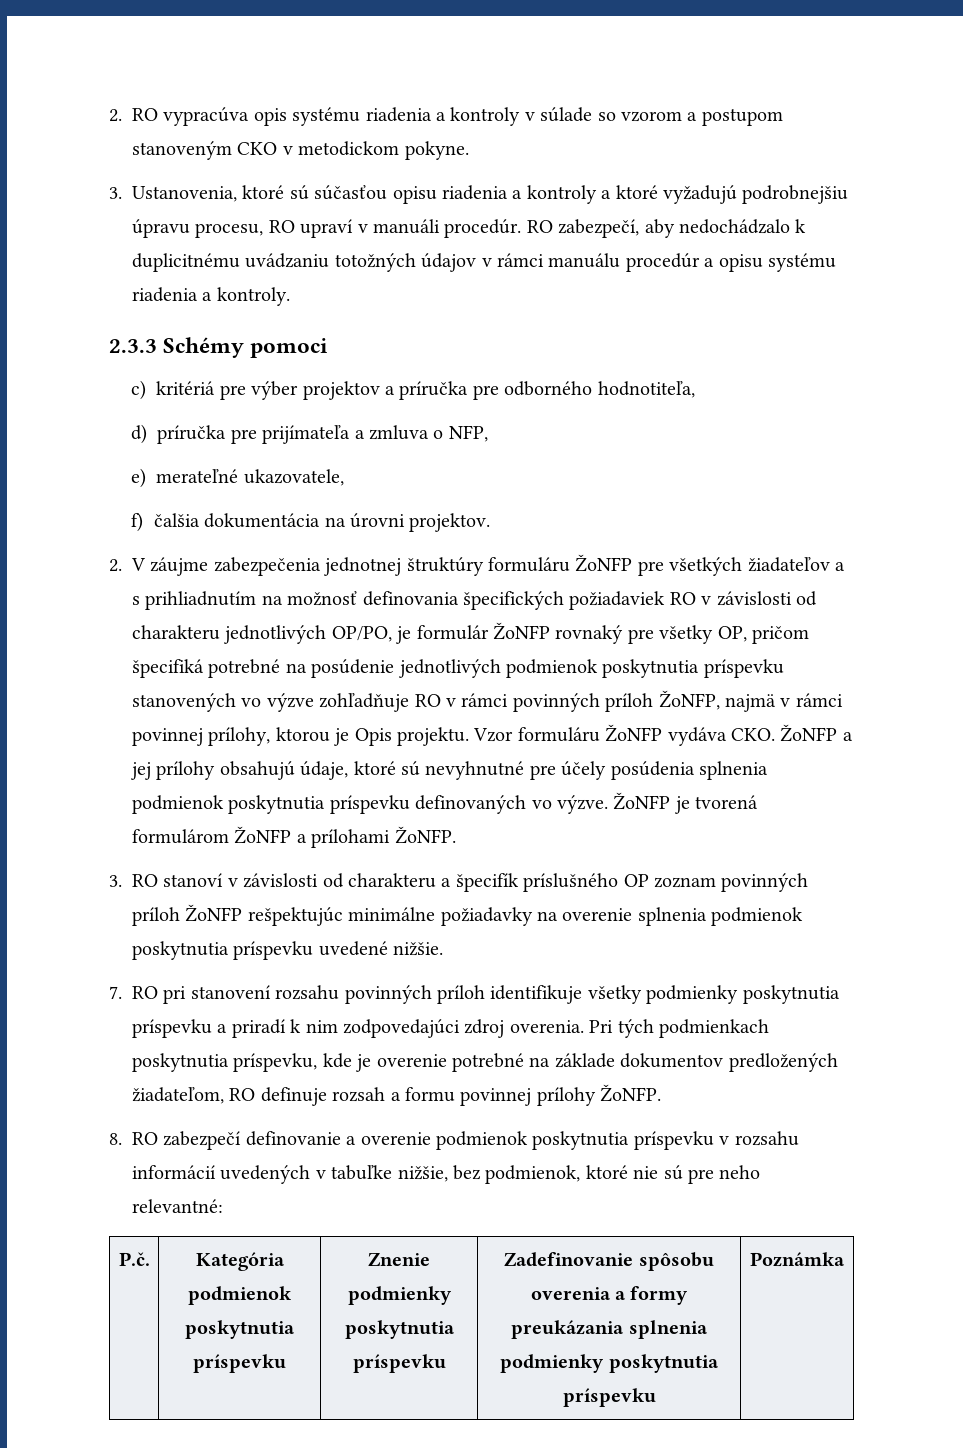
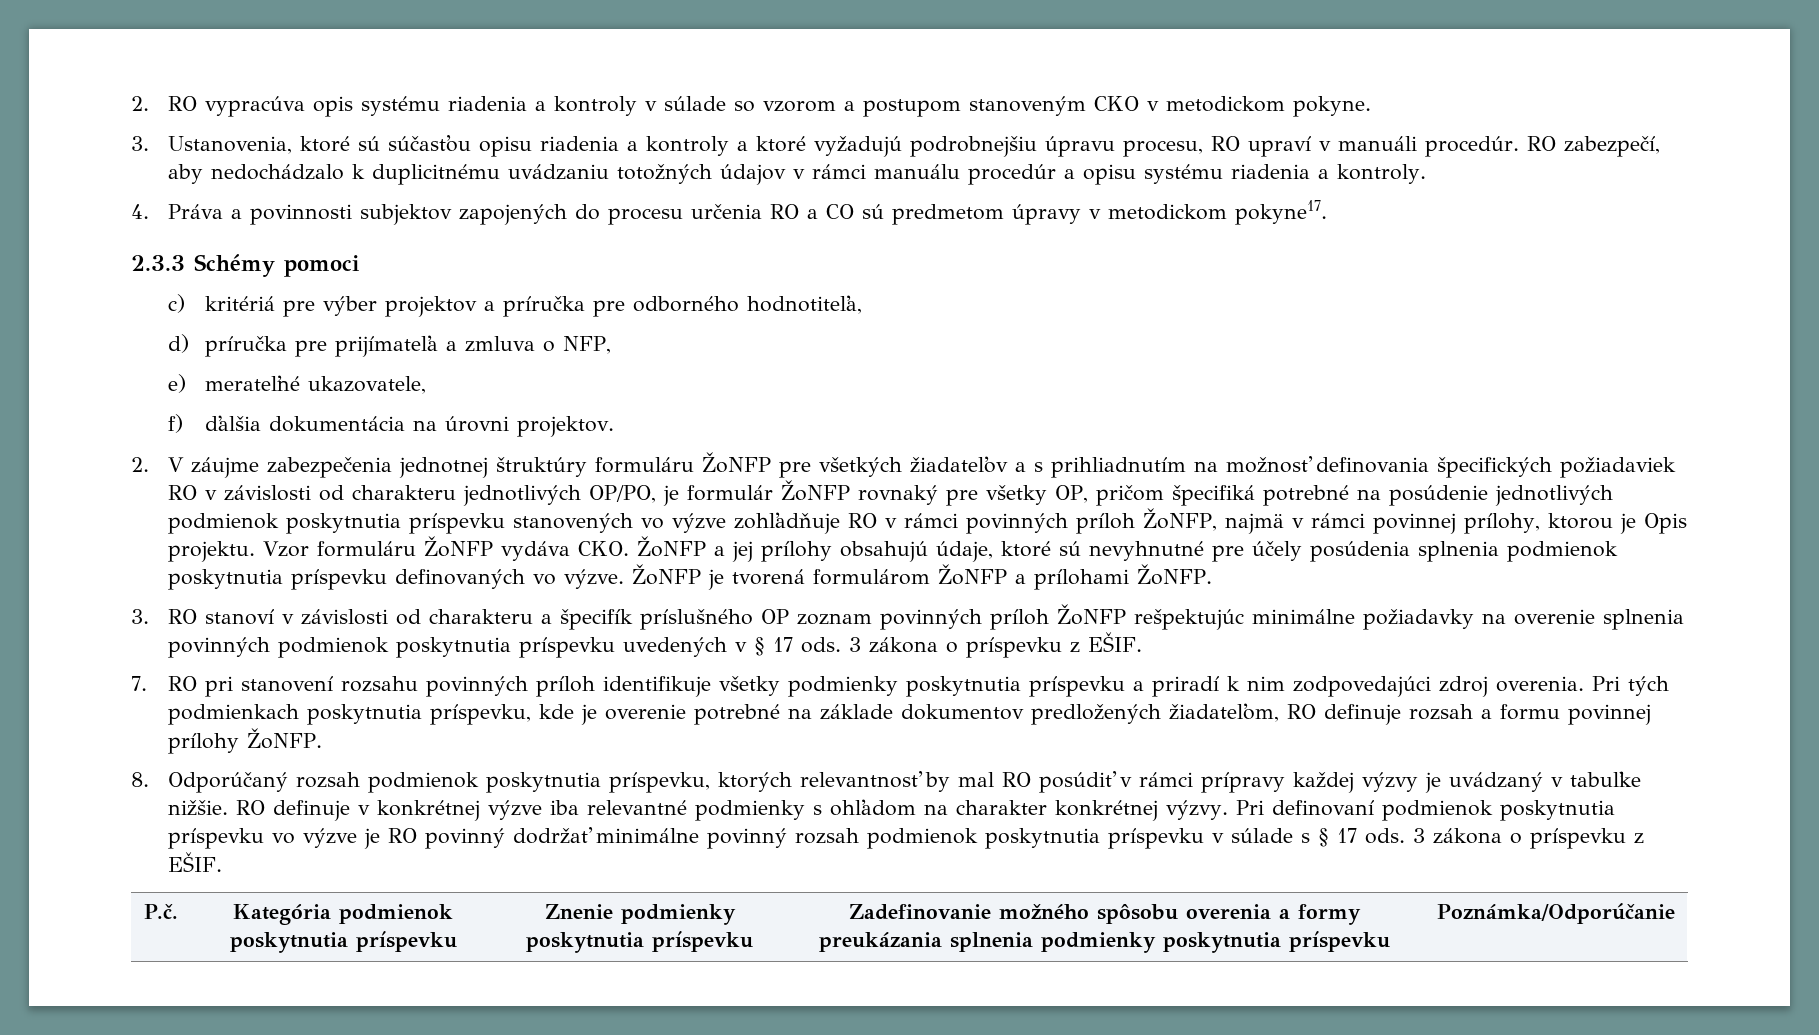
+ 4. Práva a povinnosti subjektov zapojených do procesu určenia RO a CO sú predmetom úpravy v metodickom pokyne17.
- f) čalšia dokumentácia na úrovni projektov.
+ f) ďalšia dokumentácia na úrovni projektov.
- 3. RO stanoví v závislosti od charakteru a špecifík príslušného OP zoznam povinných príloh ŽoNFP rešpektujúc minimálne požiadavky na overenie splnenia podmienok poskytnutia príspevku uvedené nižšie.
+ 3. RO stanoví v závislosti od charakteru a špecifík príslušného OP zoznam povinných príloh ŽoNFP rešpektujúc minimálne požiadavky na overenie splnenia povinných podmienok poskytnutia príspevku uvedených v § 17 ods. 3 zákona o príspevku z EŠIF.
- 8. RO zabezpečí definovanie a overenie podmienok poskytnutia príspevku v rozsahu informácií uvedených v tabuľke nižšie, bez podmienok, ktoré nie sú pre neho relevantné:
+ 8. Odporúčaný rozsah podmienok poskytnutia príspevku, ktorých relevantnosť by mal RO posúdiť v rámci prípravy každej výzvy je uvádzaný v tabuľke nižšie. RO definuje v konkrétnej výzve iba relevantné podmienky s ohľadom na charakter konkrétnej výzvy. Pri definovaní podmienok poskytnutia príspevku vo výzve je RO povinný dodržať minimálne povinný rozsah podmienok poskytnutia príspevku v súlade s § 17 ods. 3 zákona o príspevku z EŠIF.
- P.č. | Kategória podmienok poskytnutia príspevku | Znenie podmienky poskytnutia príspevku | Zadefinovanie spôsobu overenia a formy preukázania splnenia podmienky poskytnutia príspevku | Poznámka
+ P.č. | Kategória podmienok poskytnutia príspevku | Znenie podmienky poskytnutia príspevku | Zadefinovanie možného spôsobu overenia a formy preukázania splnenia podmienky poskytnutia príspevku | Poznámka/Odporúčanie

